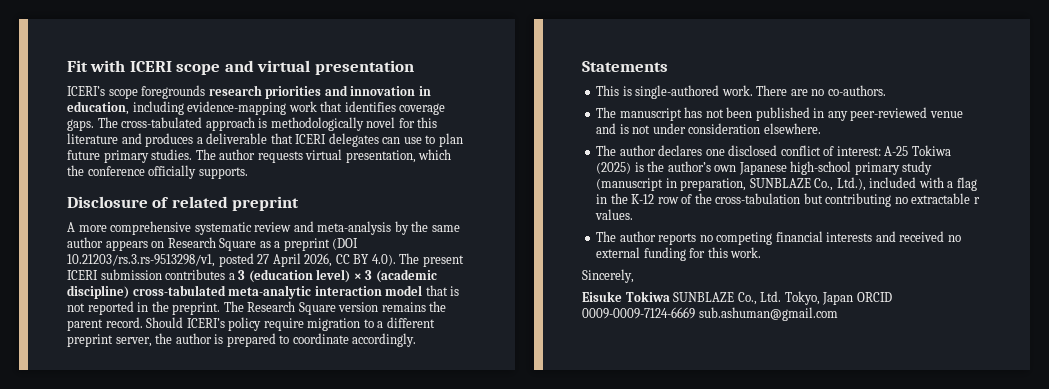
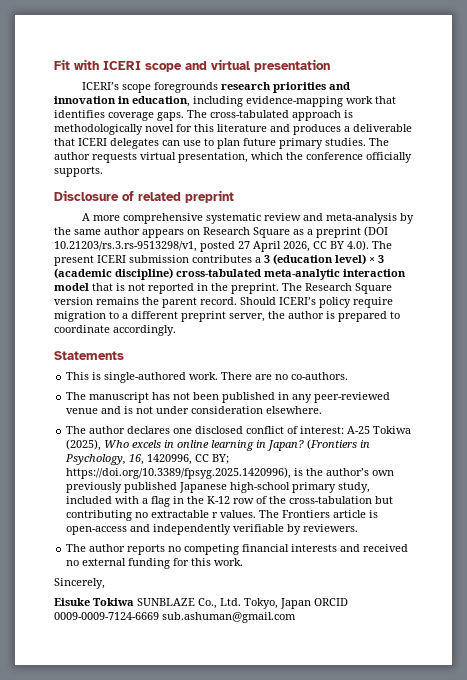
- The author declares one disclosed conflict of interest: A-25 Tokiwa (2025) is the author’s own Japanese high-school primary study (manuscript in preparation, SUNBLAZE Co., Ltd.), included with a flag in the K-12 row of the cross-tabulation but contributing no extractable r values.
+ The author declares one disclosed conflict of interest: A-25 Tokiwa (2025), Who excels in online learning in Japan? (Frontiers in Psychology, 16, 1420996, CC BY; https://doi.org/10.3389/fpsyg.2025.1420996), is the author’s own previously published Japanese high-school primary study, included with a flag in the K-12 row of the cross-tabulation but contributing no extractable r values. The Frontiers article is open-access and independently verifiable by reviewers.

